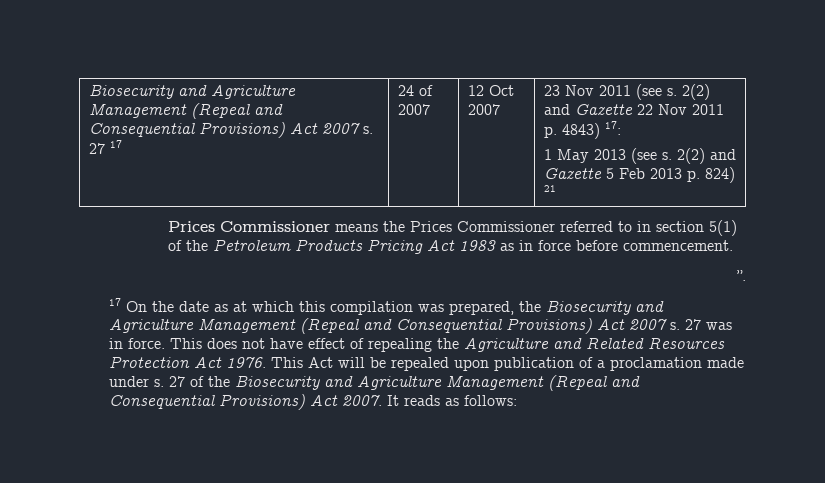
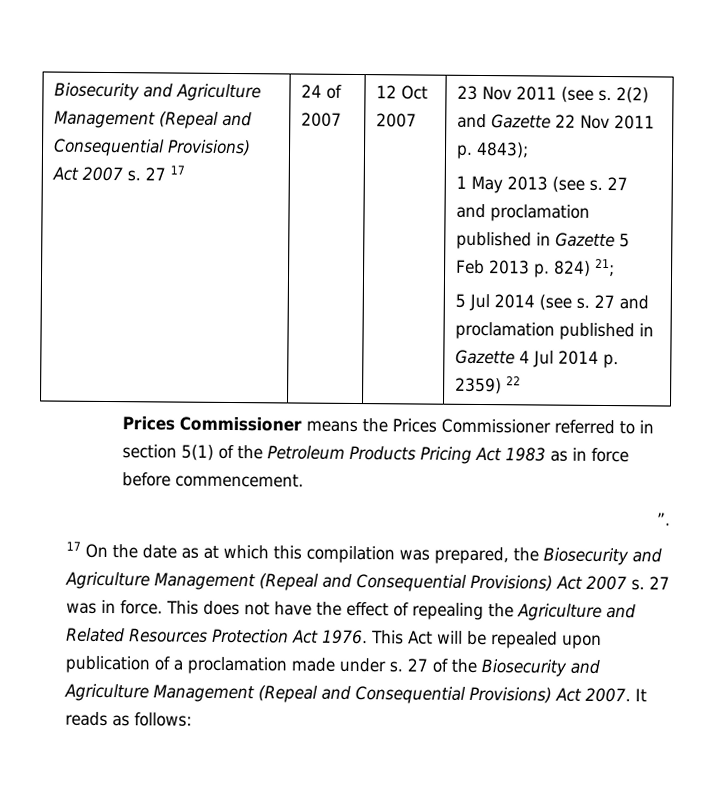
- 2(2) and Gazette 22 Nov 2011 p. 4843) 17:
+ 2(2) and Gazette 22 Nov 2011 p. 4843);
- 2(2) and Gazette 5 Feb 2013 p. 824) 21
+ 27 and proclamation published in Gazette 5 Feb 2013 p. 824) 21;
+ 5 Jul 2014 (see s. 27 and proclamation published in Gazette 4 Jul 2014 p. 2359) 22
- This does not have effect of repealing the Agriculture and Related Resources Protection Act 1976.
+ This does not have the effect of repealing the Agriculture and Related Resources Protection Act 1976.

